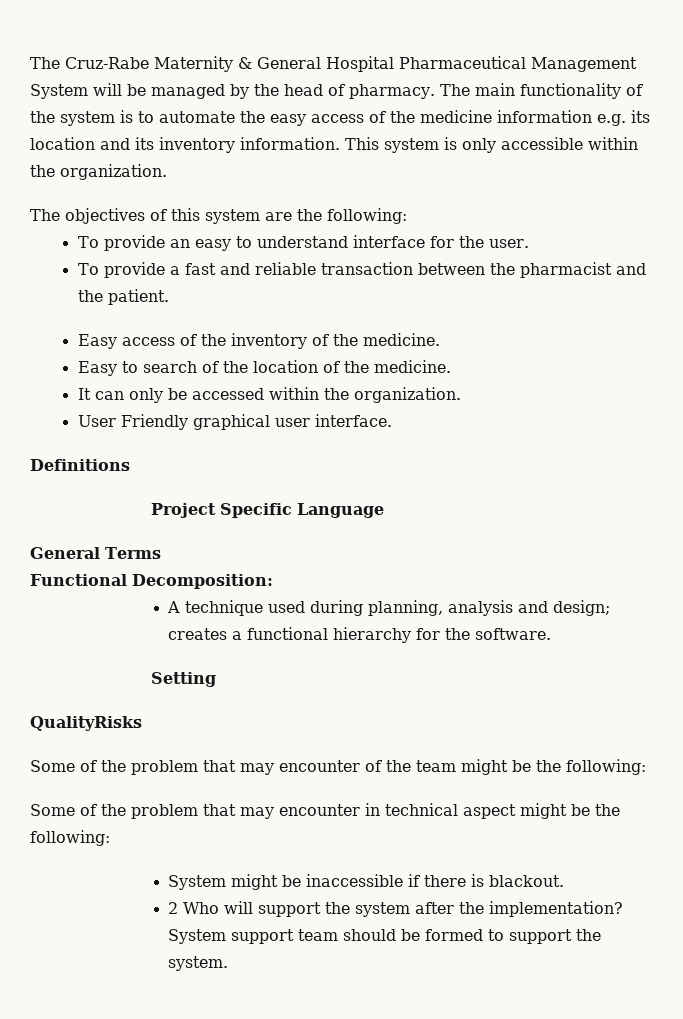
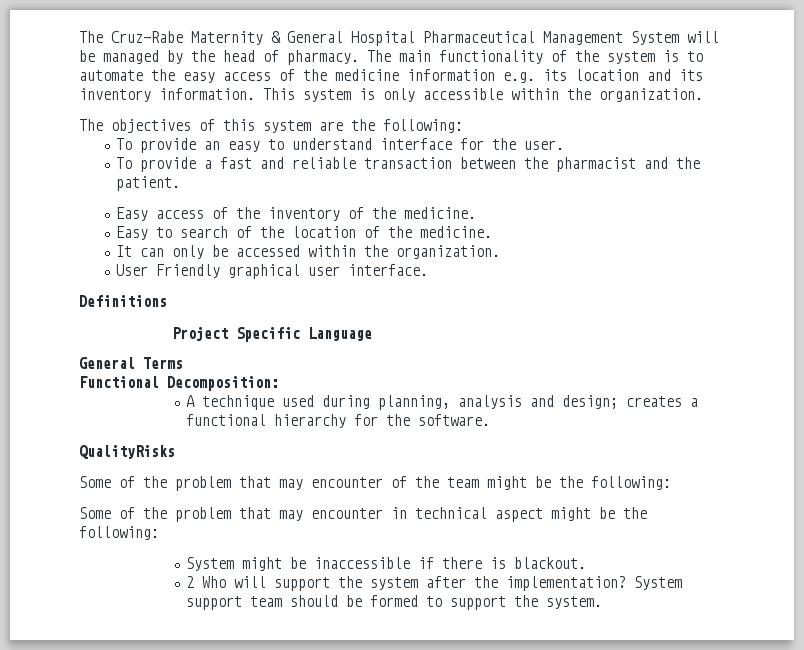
- Setting

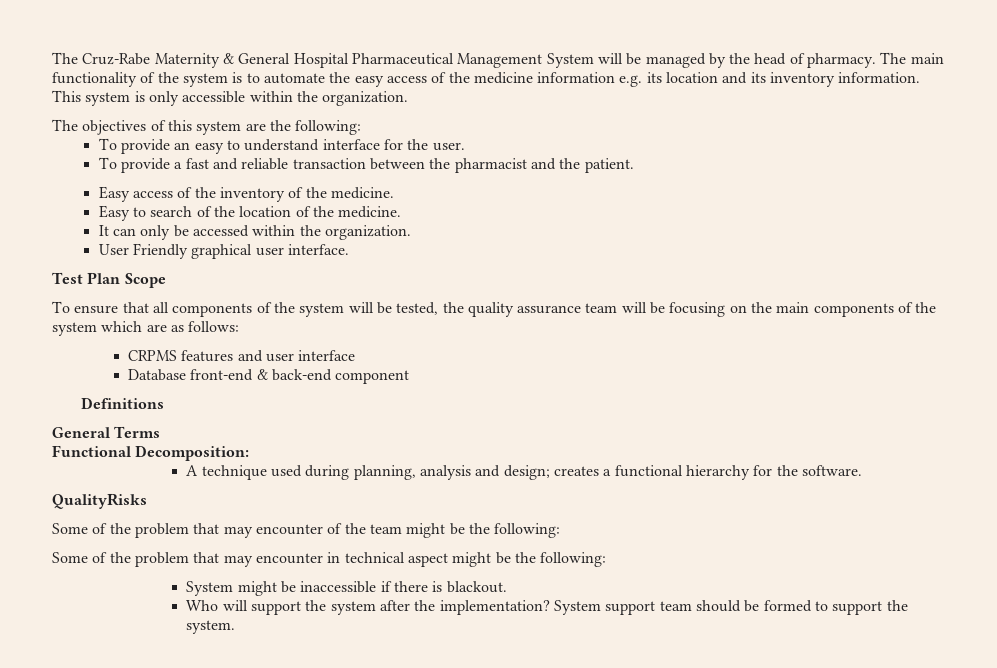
+ Test Plan Scope
+ To ensure that all components of the system will be tested, the quality assurance team will be focusing on the main components of the system which are as follows:
+ CRPMS features and user interface
+ Database front-end & back-end component
  Definitions
- Project Specific Language
- 2 Who will support the system after the implementation?
+ Who will support the system after the implementation?

